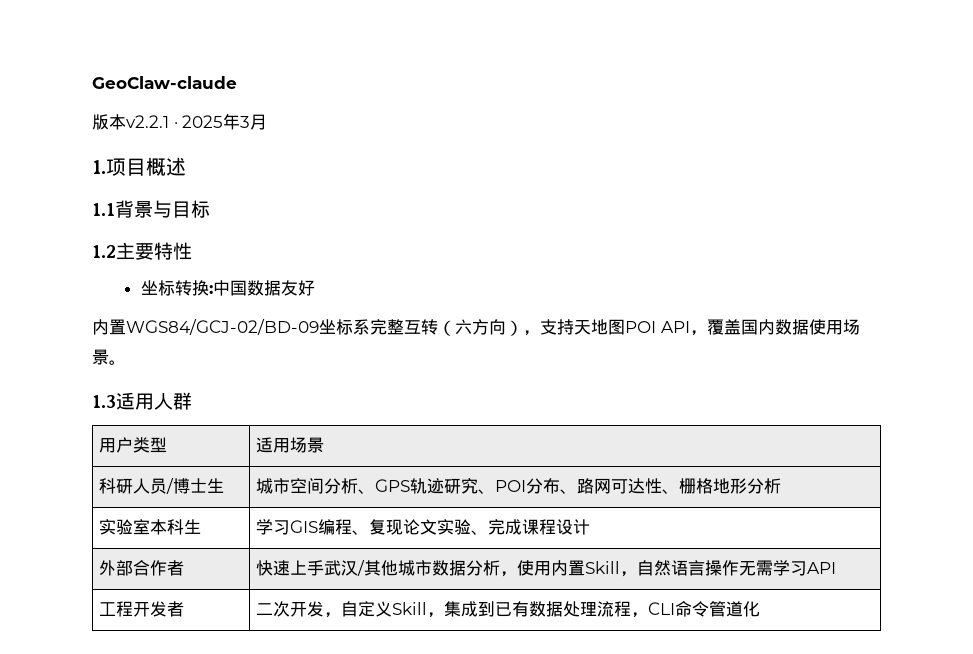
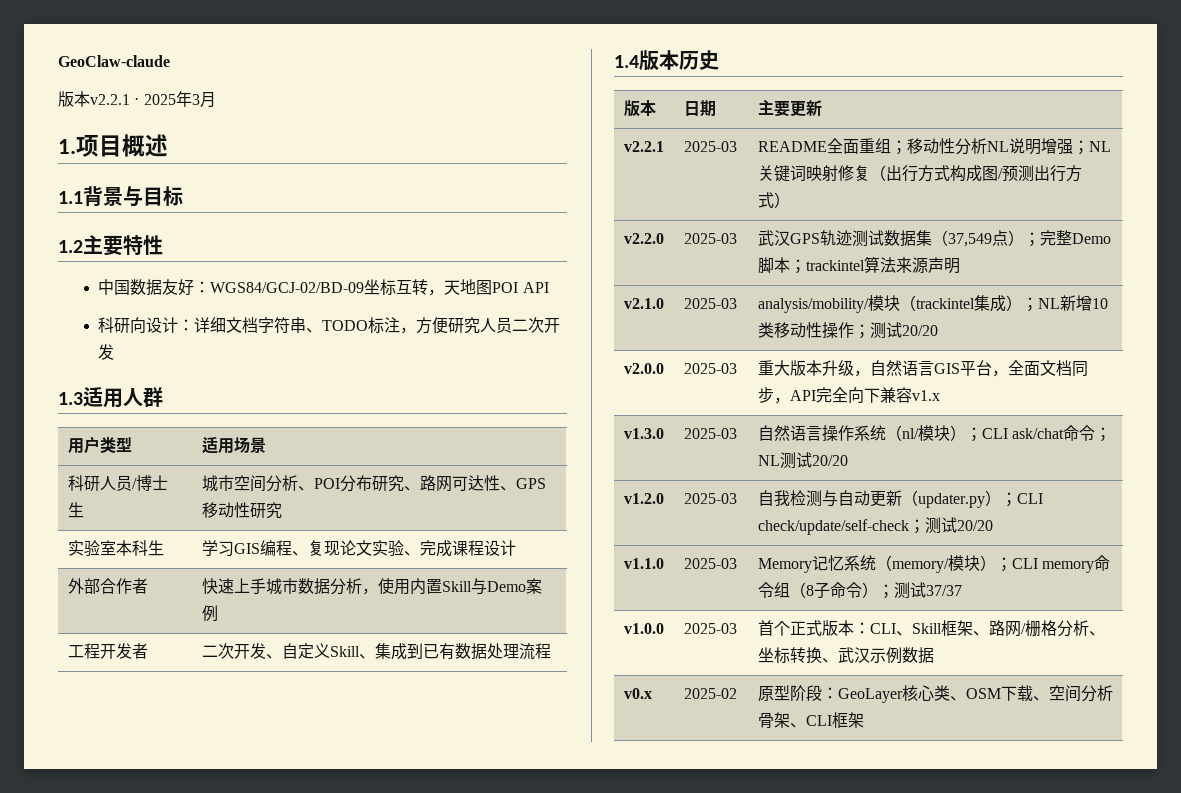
- 坐标转换:中国数据友好
- 内置WGS84/GCJ-02/BD-09坐标系完整互转（六方向），支持天地图POI API，覆盖国内数据使用场景。
+ 中国数据友好：WGS84/GCJ-02/BD-09坐标互转，天地图POI API
+ 科研向设计：详细文档字符串、TODO标注，方便研究人员二次开发
- 科研人员/博士生 | 城市空间分析、GPS轨迹研究、POI分布、路网可达性、栅格地形分析
+ 科研人员/博士生 | 城市空间分析、POI分布研究、路网可达性、GPS移动性研究
- 外部合作者 | 快速上手武汉/其他城市数据分析，使用内置Skill，自然语言操作无需学习API
+ 外部合作者 | 快速上手城市数据分析，使用内置Skill与Demo案例
- 工程开发者 | 二次开发，自定义Skill，集成到已有数据处理流程，CLI命令管道化
+ 工程开发者 | 二次开发、自定义Skill、集成到已有数据处理流程
+ 1.4版本历史
+ 版本 | 日期 | 主要更新
+ v2.2.1 | 2025-03 | README全面重组；移动性分析NL说明增强；NL关键词映射修复（出行方式构成图/预测出行方式）
+ v2.2.0 | 2025-03 | 武汉GPS轨迹测试数据集（37,549点）；完整Demo脚本；trackintel算法来源声明
+ v2.1.0 | 2025-03 | analysis/mobility/模块（trackintel集成）；NL新增10类移动性操作；测试20/20
+ v2.0.0 | 2025-03 | 重大版本升级，自然语言GIS平台，全面文档同步，API完全向下兼容v1.x
+ v1.3.0 | 2025-03 | 自然语言操作系统（nl/模块）；CLI ask/chat命令；NL测试20/20
+ v1.2.0 | 2025-03 | 自我检测与自动更新（updater.py）；CLI check/update/self-check；测试20/20
+ v1.1.0 | 2025-03 | Memory记忆系统（memory/模块）；CLI memory命令组（8子命令）；测试37/37
+ v1.0.0 | 2025-03 | 首个正式版本：CLI、Skill框架、路网/栅格分析、坐标转换、武汉示例数据
+ v0.x | 2025-02 | 原型阶段：GeoLayer核心类、OSM下载、空间分析骨架、CLI框架

